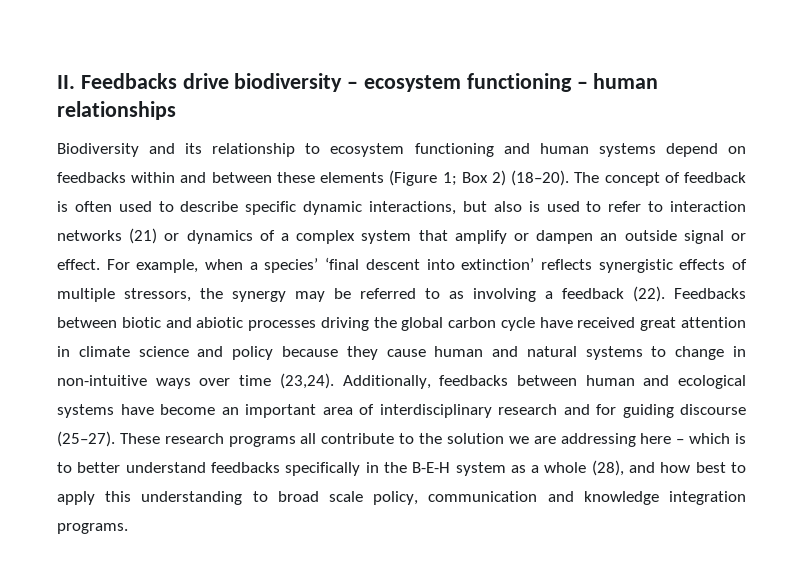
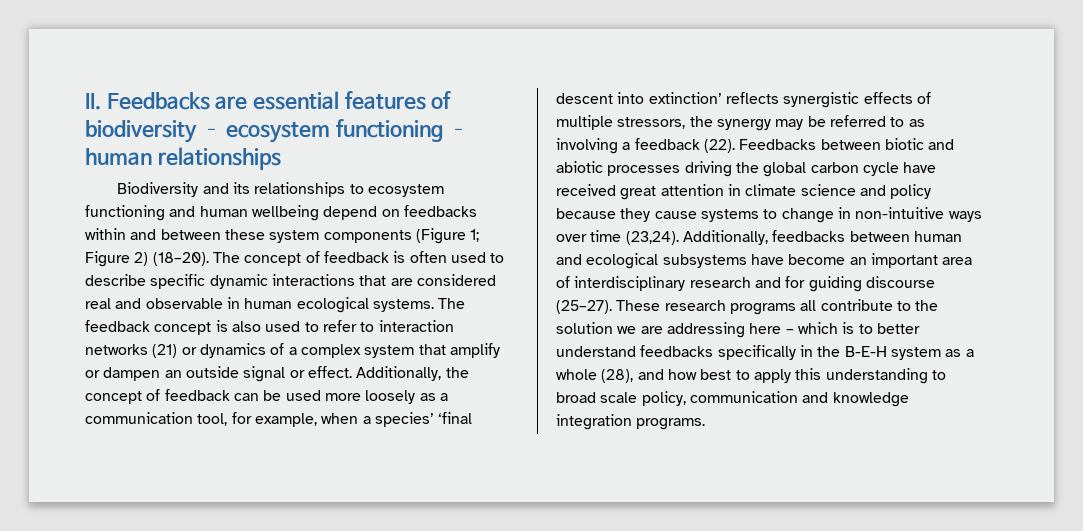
- II. Feedbacks drive biodiversity – ecosystem functioning – human relationships
+ II. Feedbacks are essential features of biodiversity – ecosystem functioning – human relationships
- Biodiversity and its relationship to ecosystem functioning and human systems depend on feedbacks within and between these elements (Figure 1; Box 2) (18–20).
+ Biodiversity and its relationships to ecosystem functioning and human wellbeing depend on feedbacks within and between these system components (Figure 1; Figure 2) (18–20).
- The concept of feedback is often used to describe specific dynamic interactions, but also is used to refer to interaction networks (21) or dynamics of a complex system that amplify or dampen an outside signal or effect.
+ The concept of feedback is often used to describe specific dynamic interactions that are considered real and observable in human ecological systems. The feedback concept is also used to refer to interaction networks (21) or dynamics of a complex system that amplify or dampen an outside signal or effect.
- For example, when a species’ ‘final descent into extinction’ reflects synergistic effects of multiple stressors, the synergy may be referred to as involving a feedback (22).
+ Additionally, the concept of feedback can be used more loosely as a communication tool, for example, when a species’ ‘final descent into extinction’ reflects synergistic effects of multiple stressors, the synergy may be referred to as involving a feedback (22).
- Feedbacks between biotic and abiotic processes driving the global carbon cycle have received great attention in climate science and policy because they cause human and natural systems to change in non-intuitive ways over time (23,24).
+ Feedbacks between biotic and abiotic processes driving the global carbon cycle have received great attention in climate science and policy because they cause systems to change in non-intuitive ways over time (23,24).
- Additionally, feedbacks between human and ecological systems have become an important area of interdisciplinary research and for guiding discourse (25–27).
+ Additionally, feedbacks between human and ecological subsystems have become an important area of interdisciplinary research and for guiding discourse (25–27).

